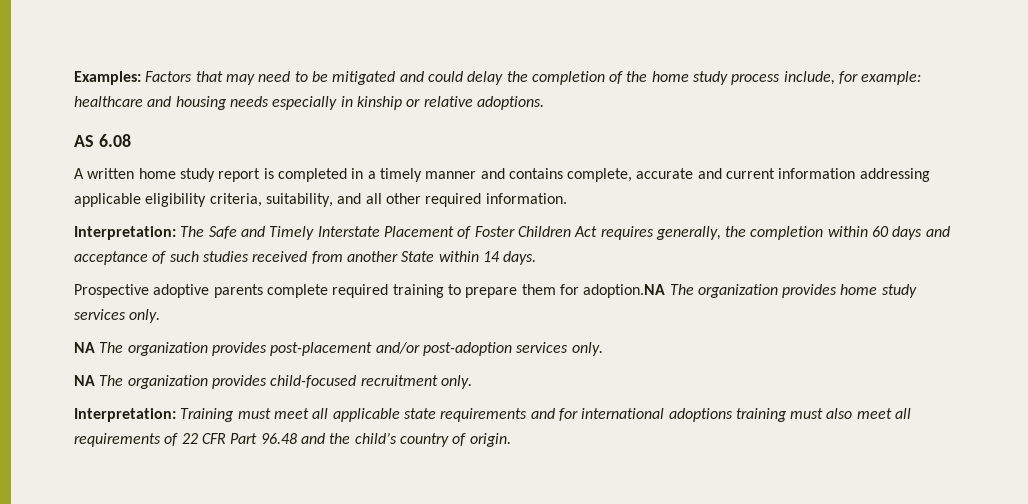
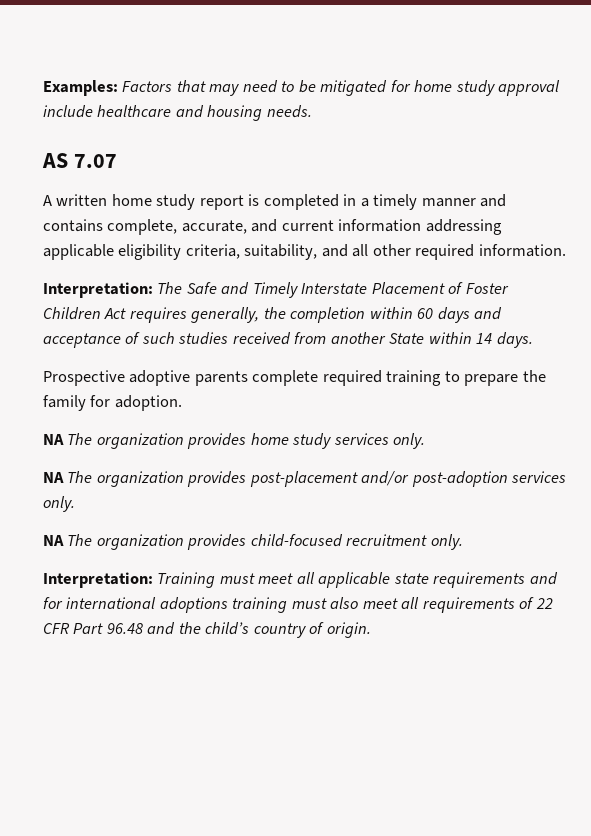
- Examples: Factors that may need to be mitigated and could delay the completion of the home study process include, for example: healthcare and housing needs especially in kinship or relative adoptions.
+ Examples: Factors that may need to be mitigated for home study approval include healthcare and housing needs.
- AS 6.08
+ AS 7.07
- A written home study report is completed in a timely manner and contains complete, accurate and current information addressing applicable eligibility criteria, suitability, and all other required information.
+ A written home study report is completed in a timely manner and contains complete, accurate, and current information addressing applicable eligibility criteria, suitability, and all other required information.
- Prospective adoptive parents complete required training to prepare them for adoption.NA The organization provides home study services only.
+ Prospective adoptive parents complete required training to prepare the family for adoption.
+ NA The organization provides home study services only.

